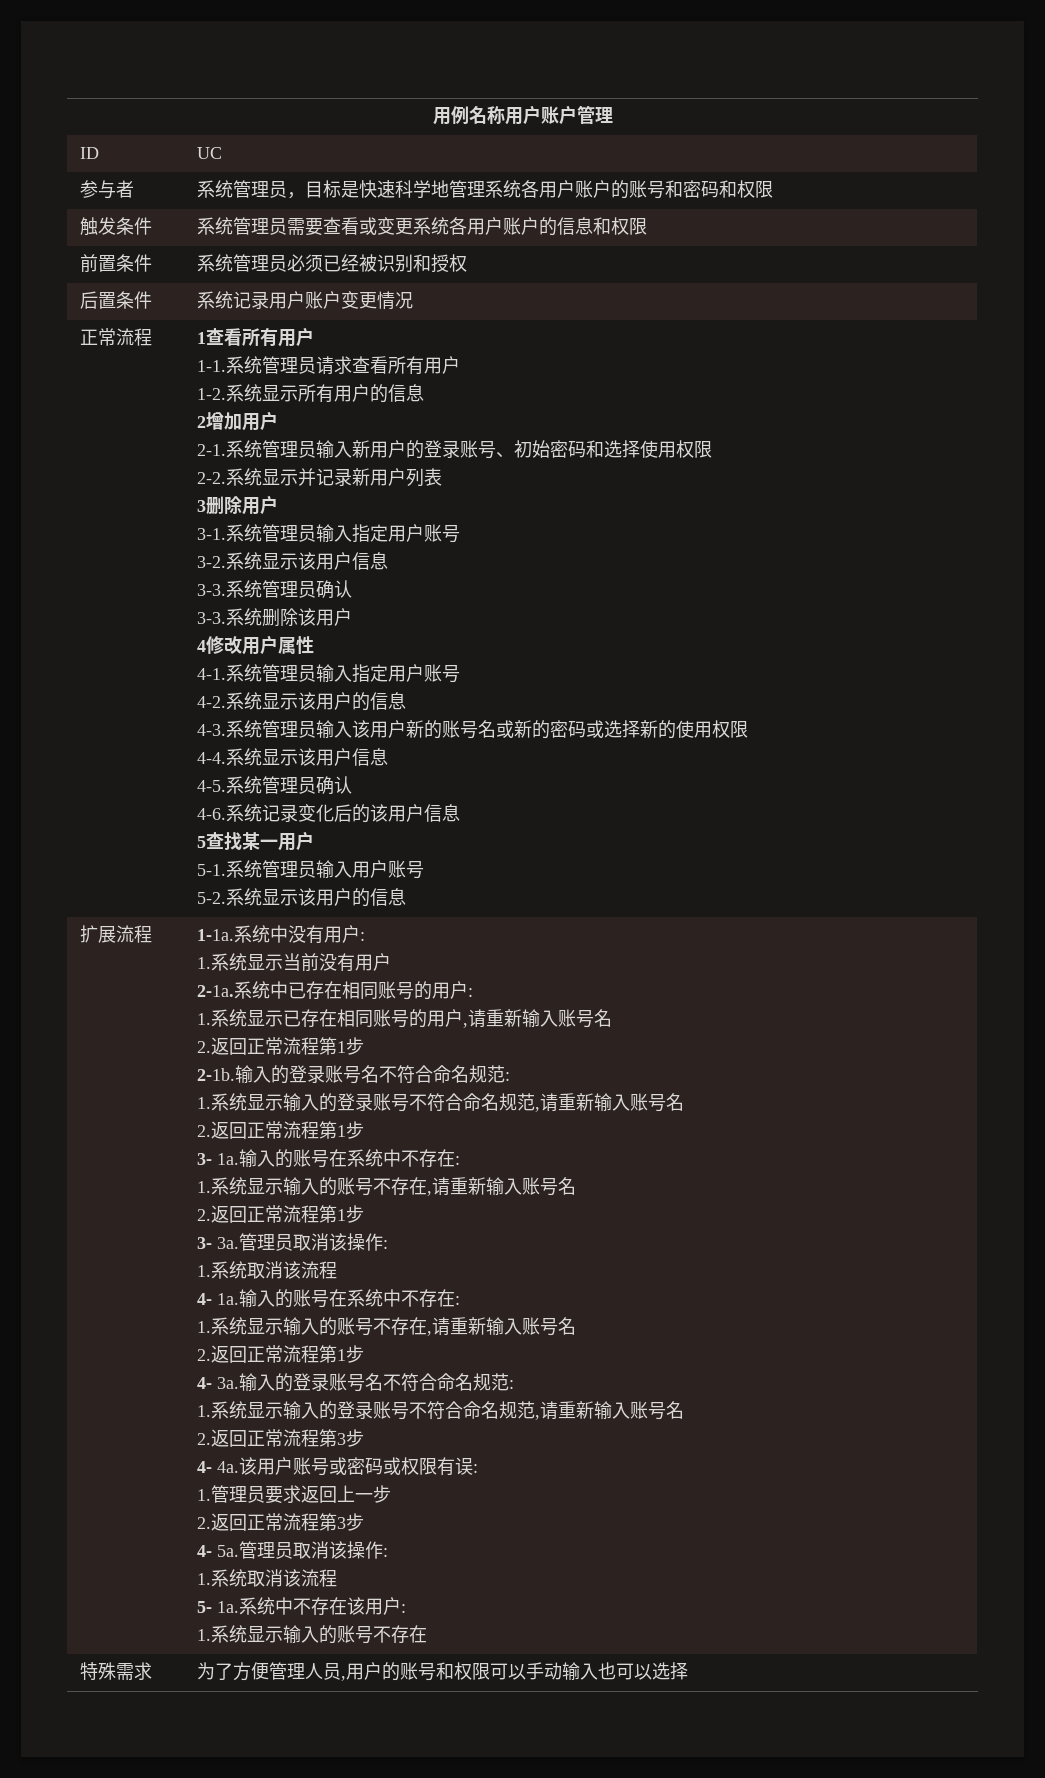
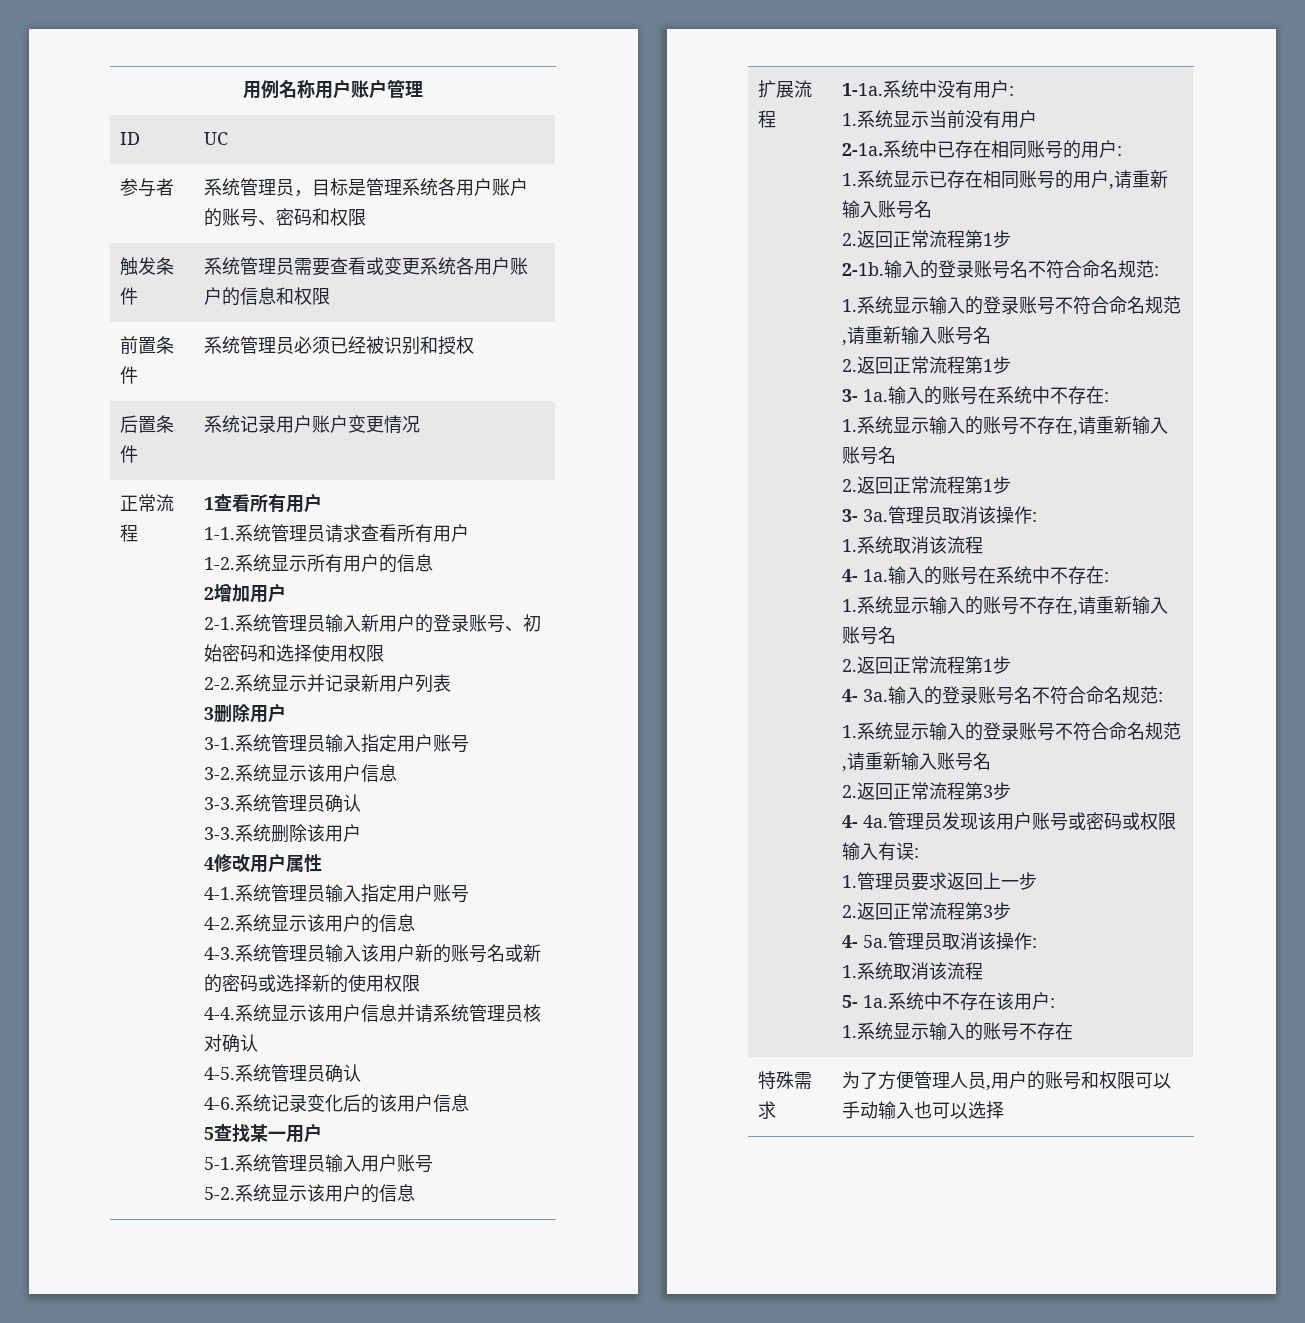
- 参与者 | 系统管理员，目标是快速科学地管理系统各用户账户的账号和密码和权限
+ 参与者 | 系统管理员，目标是管理系统各用户账户的账号、密码和权限
- 4-4.系统显示该用户信息
+ 4-4.系统显示该用户信息并请系统管理员核对确认
- 该用户账号或密码或权限有误:
+ 管理员发现该用户账号或密码或权限输入有误:

